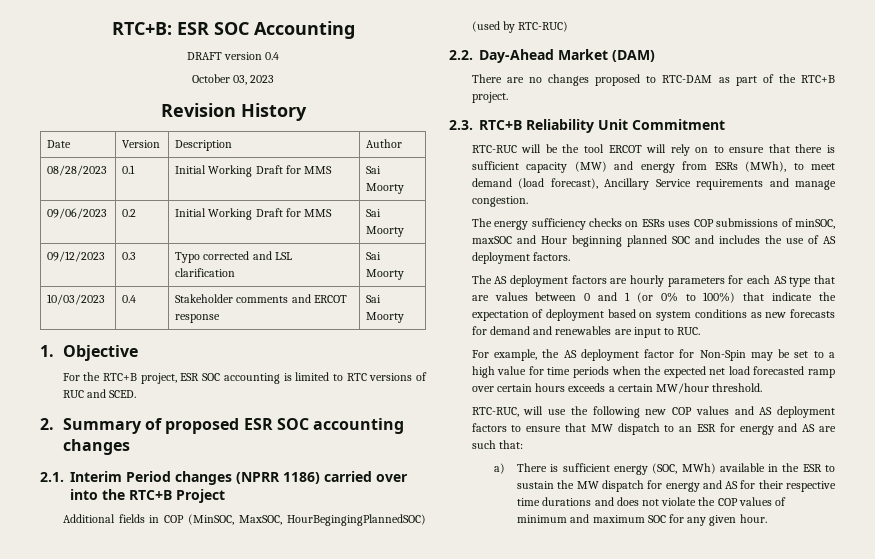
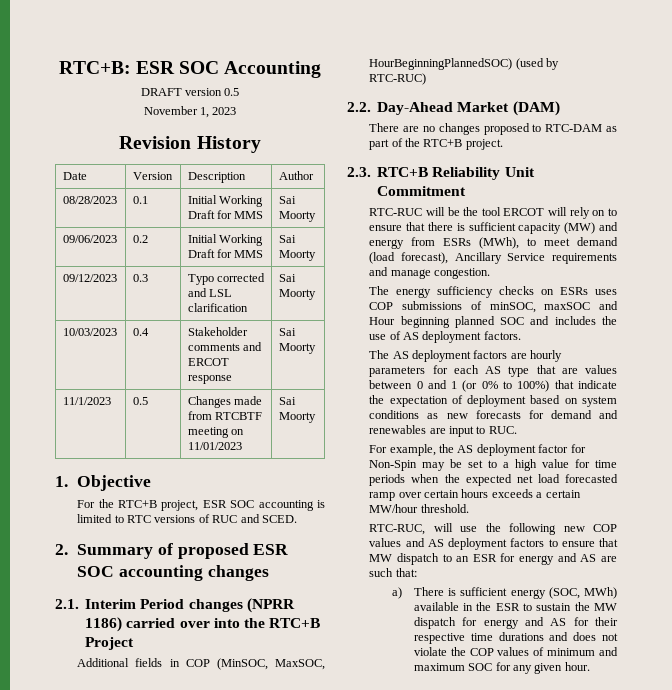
- DRAFT version 0.4
- October 03, 2023
+ DRAFT version 0.5
+ November 1, 2023
+ 11/1/2023 | 0.5 | Changes made from RTCBTF meeting on 11/01/2023 | Sai Moorty
- Additional fields in COP (MinSOC, MaxSOC, HourBegingingPlannedSOC) (used by RTC-RUC)
+ Additional fields in COP (MinSOC, MaxSOC, HourBeginningPlannedSOC) (used by RTC-RUC)

